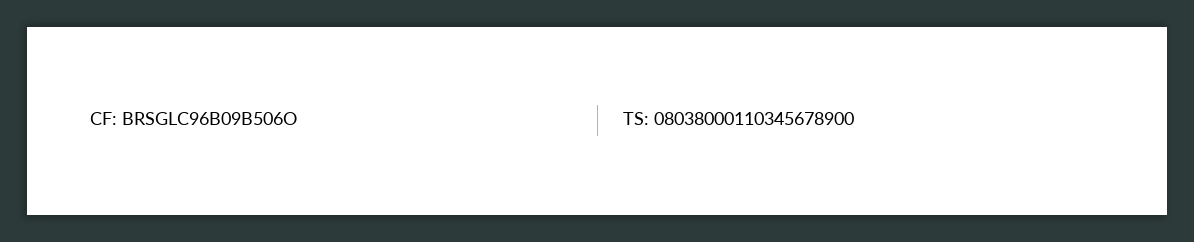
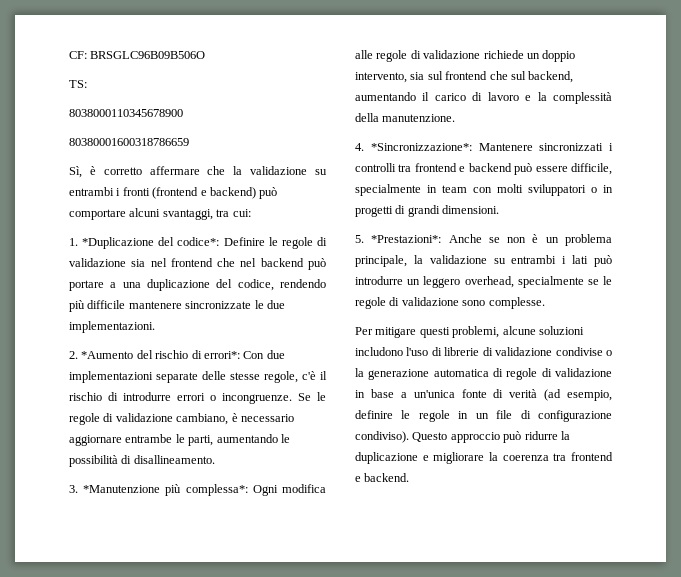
- TS: 08038000110345678900
+ TS:
+ 8038000110345678900
+ 80380001600318786659
+ Sì, è corretto affermare che la validazione su entrambi i fronti (frontend e backend) può comportare alcuni svantaggi, tra cui:
+ 1. *Duplicazione del codice*: Definire le regole di validazione sia nel frontend che nel backend può portare a una duplicazione del codice, rendendo più difficile mantenere sincronizzate le due implementazioni.
+ 2. *Aumento del rischio di errori*: Con due implementazioni separate delle stesse regole, c'è il rischio di introdurre errori o incongruenze. Se le regole di validazione cambiano, è necessario aggiornare entrambe le parti, aumentando le possibilità di disallineamento.
+ 3. *Manutenzione più complessa*: Ogni modifica alle regole di validazione richiede un doppio intervento, sia sul frontend che sul backend, aumentando il carico di lavoro e la complessità della manutenzione.
+ 4. *Sincronizzazione*: Mantenere sincronizzati i controlli tra frontend e backend può essere difficile, specialmente in team con molti sviluppatori o in progetti di grandi dimensioni.
+ 5. *Prestazioni*: Anche se non è un problema principale, la validazione su entrambi i lati può introdurre un leggero overhead, specialmente se le regole di validazione sono complesse.
+ Per mitigare questi problemi, alcune soluzioni includono l'uso di librerie di validazione condivise o la generazione automatica di regole di validazione in base a un'unica fonte di verità (ad esempio, definire le regole in un file di configurazione condiviso). Questo approccio può ridurre la duplicazione e migliorare la coerenza tra frontend e backend.

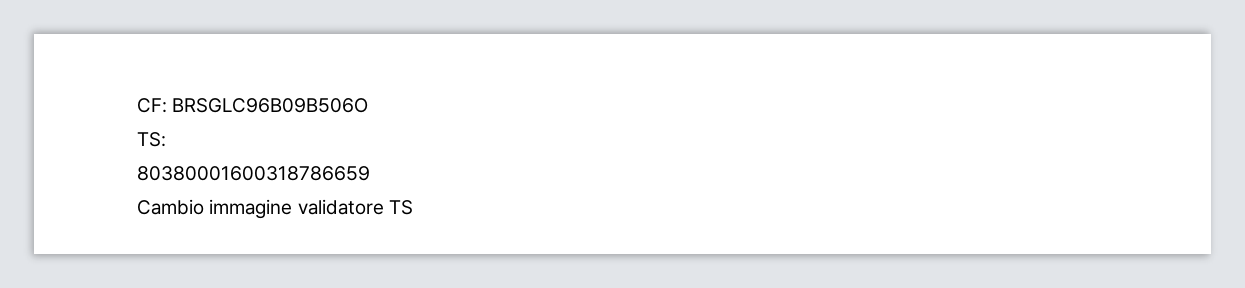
- 8038000110345678900
- Sì, è corretto affermare che la validazione su entrambi i fronti (frontend e backend) può comportare alcuni svantaggi, tra cui:
- 1. *Duplicazione del codice*: Definire le regole di validazione sia nel frontend che nel backend può portare a una duplicazione del codice, rendendo più difficile mantenere sincronizzate le due implementazioni.
- 2. *Aumento del rischio di errori*: Con due implementazioni separate delle stesse regole, c'è il rischio di introdurre errori o incongruenze. Se le regole di validazione cambiano, è necessario aggiornare entrambe le parti, aumentando le possibilità di disallineamento.
- 3. *Manutenzione più complessa*: Ogni modifica alle regole di validazione richiede un doppio intervento, sia sul frontend che sul backend, aumentando il carico di lavoro e la complessità della manutenzione.
- 4. *Sincronizzazione*: Mantenere sincronizzati i controlli tra frontend e backend può essere difficile, specialmente in team con molti sviluppatori o in progetti di grandi dimensioni.
- 5. *Prestazioni*: Anche se non è un problema principale, la validazione su entrambi i lati può introdurre un leggero overhead, specialmente se le regole di validazione sono complesse.
- Per mitigare questi problemi, alcune soluzioni includono l'uso di librerie di validazione condivise o la generazione automatica di regole di validazione in base a un'unica fonte di verità (ad esempio, definire le regole in un file di configurazione condiviso). Questo approccio può ridurre la duplicazione e migliorare la coerenza tra frontend e backend.
+ Cambio immagine validatore TS

